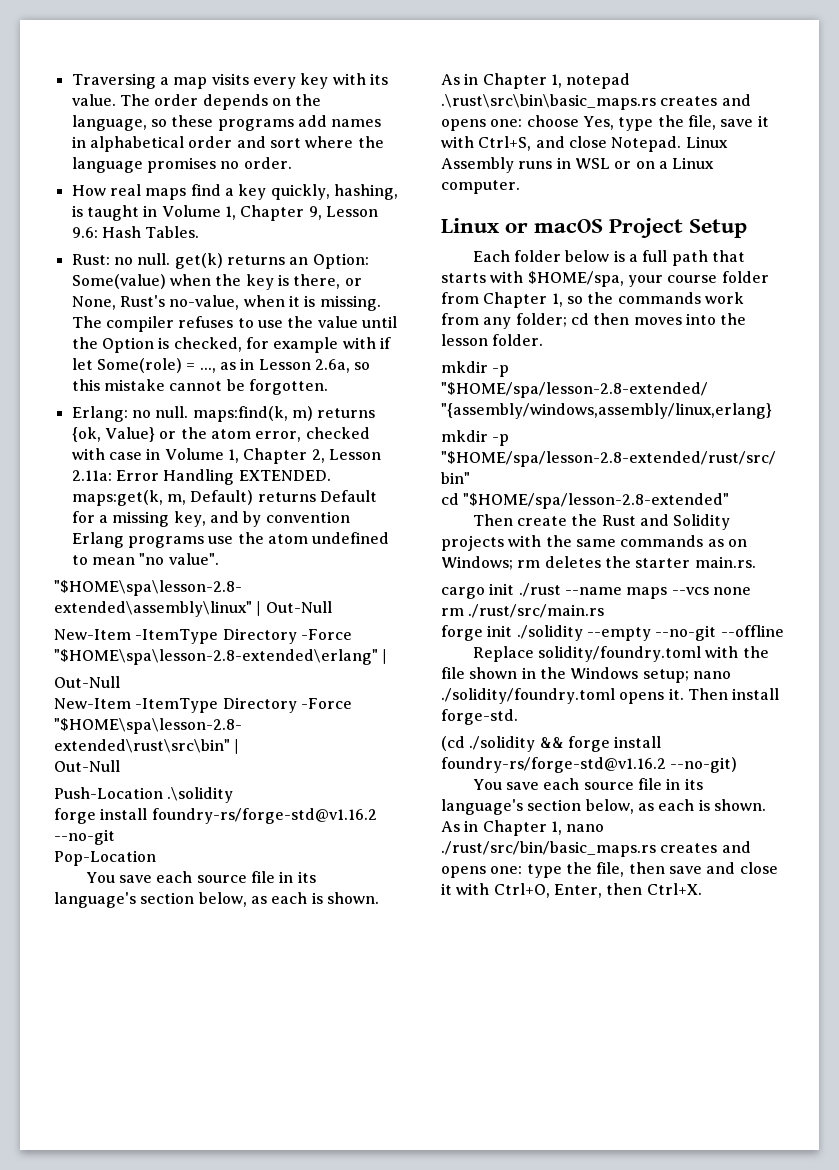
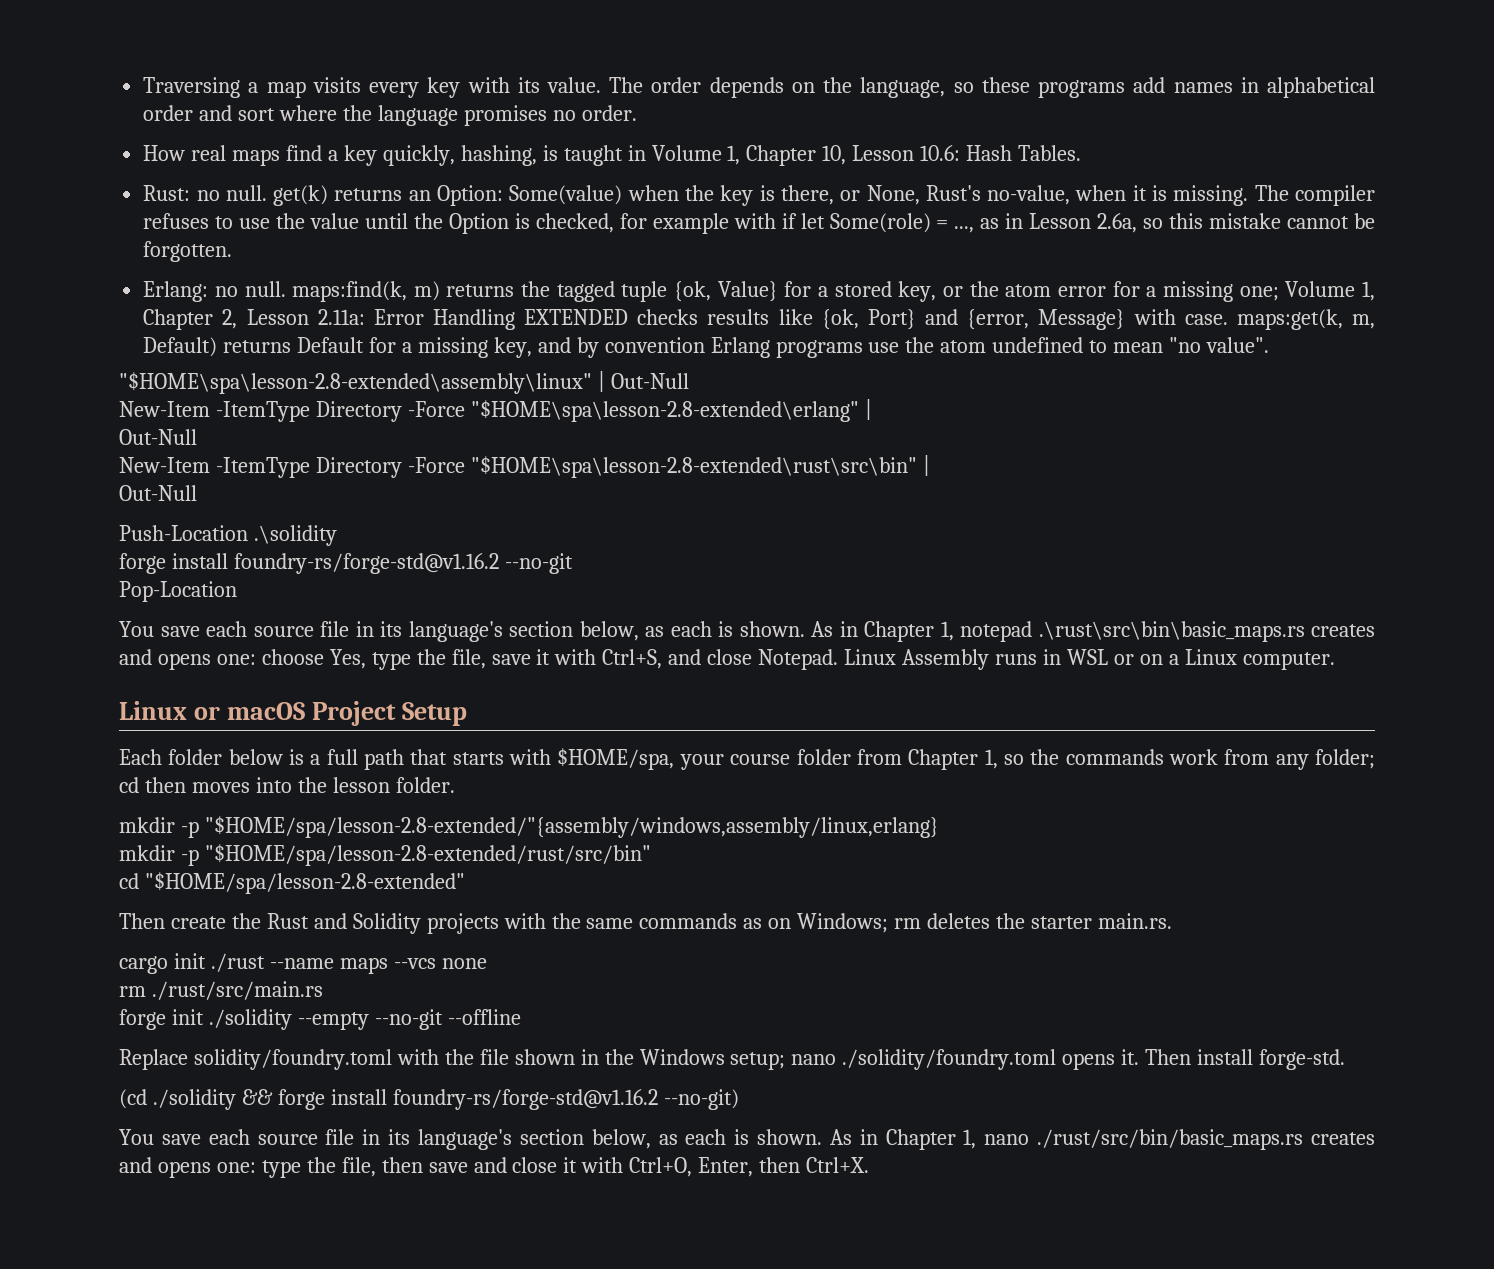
- How real maps find a key quickly, hashing, is taught in Volume 1, Chapter 9, Lesson 9.6: Hash Tables.
+ How real maps find a key quickly, hashing, is taught in Volume 1, Chapter 10, Lesson 10.6: Hash Tables.
- Erlang: no null. maps:find(k, m) returns {ok, Value} or the atom error, checked with case in Volume 1, Chapter 2, Lesson 2.11a: Error Handling EXTENDED. maps:get(k, m, Default) returns Default for a missing key, and by convention Erlang programs use the atom undefined to mean "no value".
+ Erlang: no null. maps:find(k, m) returns the tagged tuple {ok, Value} for a stored key, or the atom error for a missing one; Volume 1, Chapter 2, Lesson 2.11a: Error Handling EXTENDED checks results like {ok, Port} and {error, Message} with case. maps:get(k, m, Default) returns Default for a missing key, and by convention Erlang programs use the atom undefined to mean "no value".

